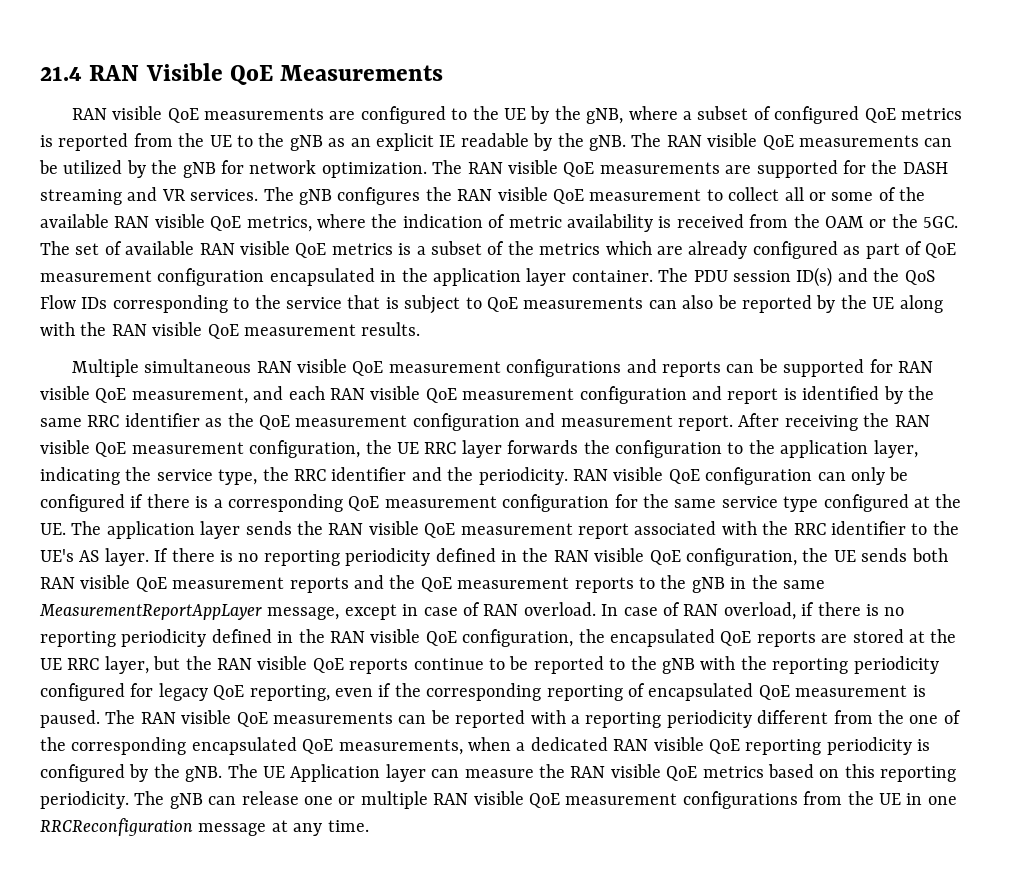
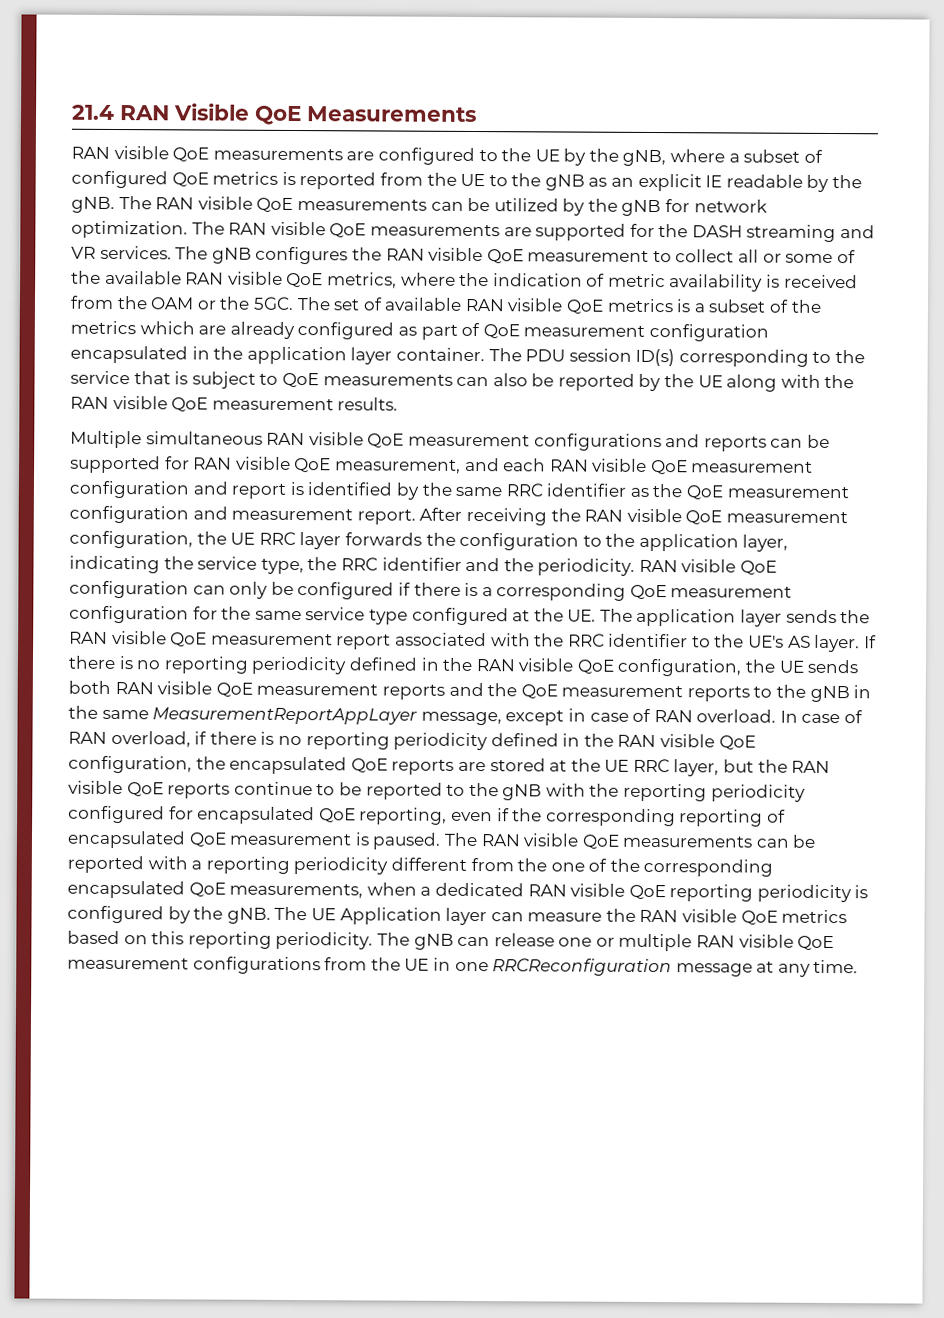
- The PDU session ID(s) and the QoS Flow IDs corresponding to the service that is subject to QoE measurements can also be reported by the UE along with the RAN visible QoE measurement results.
+ The PDU session ID(s) corresponding to the service that is subject to QoE measurements can also be reported by the UE along with the RAN visible QoE measurement results.
- In case of RAN overload, if there is no reporting periodicity defined in the RAN visible QoE configuration, the encapsulated QoE reports are stored at the UE RRC layer, but the RAN visible QoE reports continue to be reported to the gNB with the reporting periodicity configured for legacy QoE reporting, even if the corresponding reporting of encapsulated QoE measurement is paused.
+ In case of RAN overload, if there is no reporting periodicity defined in the RAN visible QoE configuration, the encapsulated QoE reports are stored at the UE RRC layer, but the RAN visible QoE reports continue to be reported to the gNB with the reporting periodicity configured for encapsulated QoE reporting, even if the corresponding reporting of encapsulated QoE measurement is paused.

